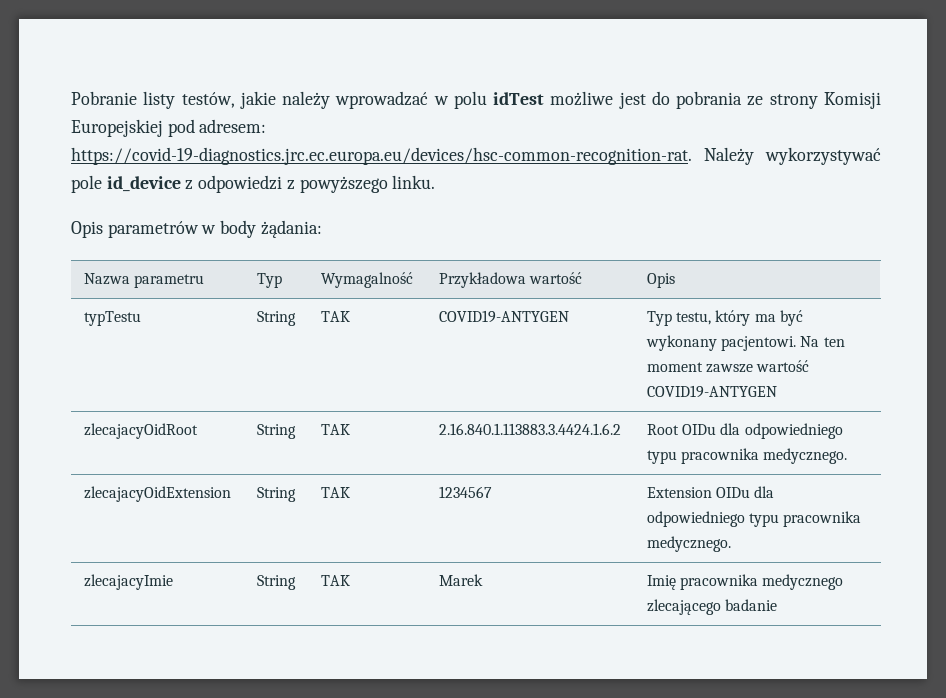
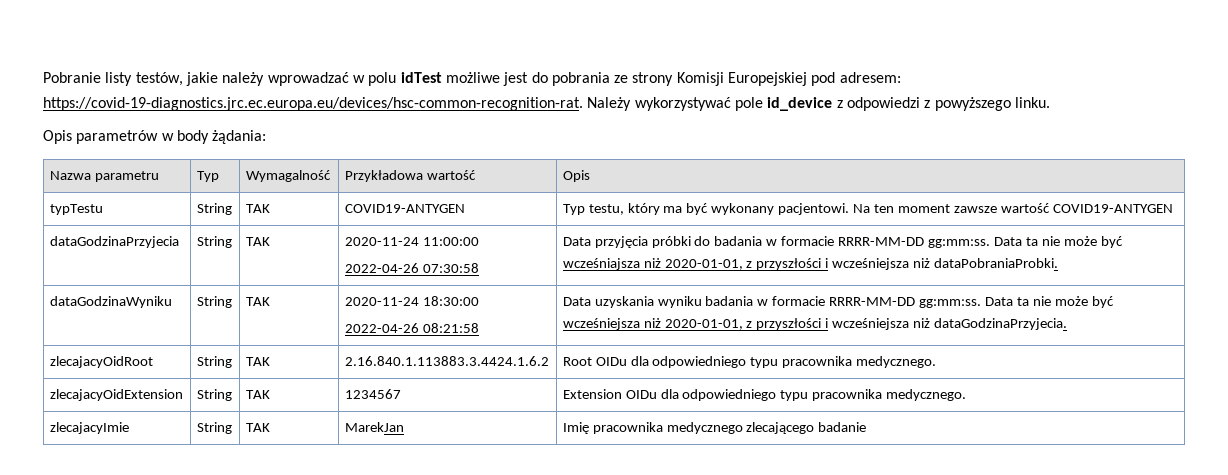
+ dataGodzinaPrzyjecia | String | TAK | 2020-11-24 11:00:00
+ 2022-04-26 07:30:58 | Data przyjęcia próbki do badania w formacie RRRR-MM-DD gg:mm:ss. Data ta nie może być wcześniajsza niż 2020-01-01, z przyszłości i wcześniejsza niż dataPobraniaProbki.
+ dataGodzinaWyniku | String | TAK | 2020-11-24 18:30:00
+ 2022-04-26 08:21:58 | Data uzyskania wyniku badania w formacie RRRR-MM-DD gg:mm:ss. Data ta nie może być wcześniejsza niż 2020-01-01, z przyszłości i wcześniejsza niż dataGodzinaPrzyjecia.
- zlecajacyImie | String | TAK | Marek | Imię pracownika medycznego zlecającego badanie
+ zlecajacyImie | String | TAK | MarekJan | Imię pracownika medycznego zlecającego badanie

